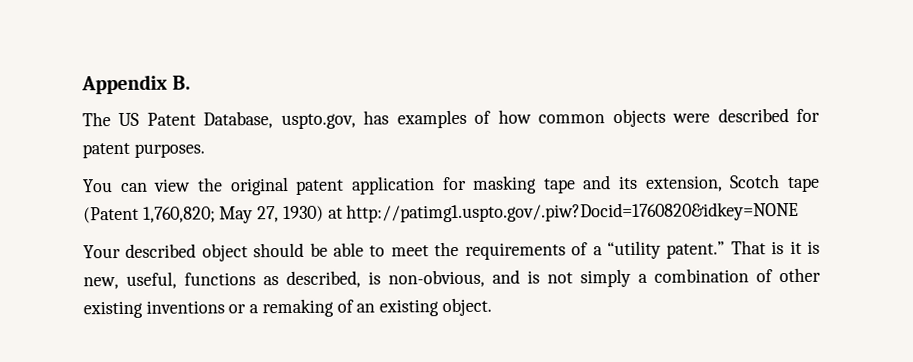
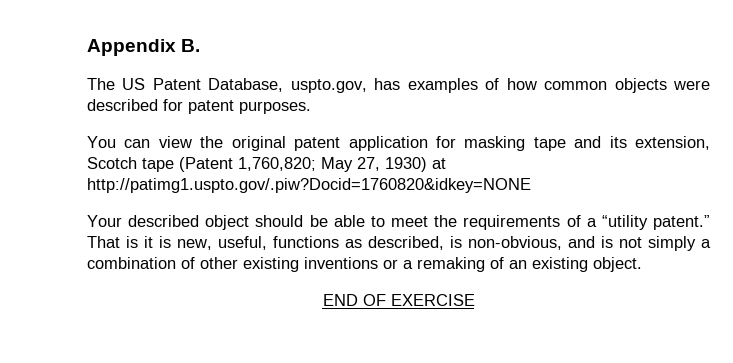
+ END OF EXERCISE

